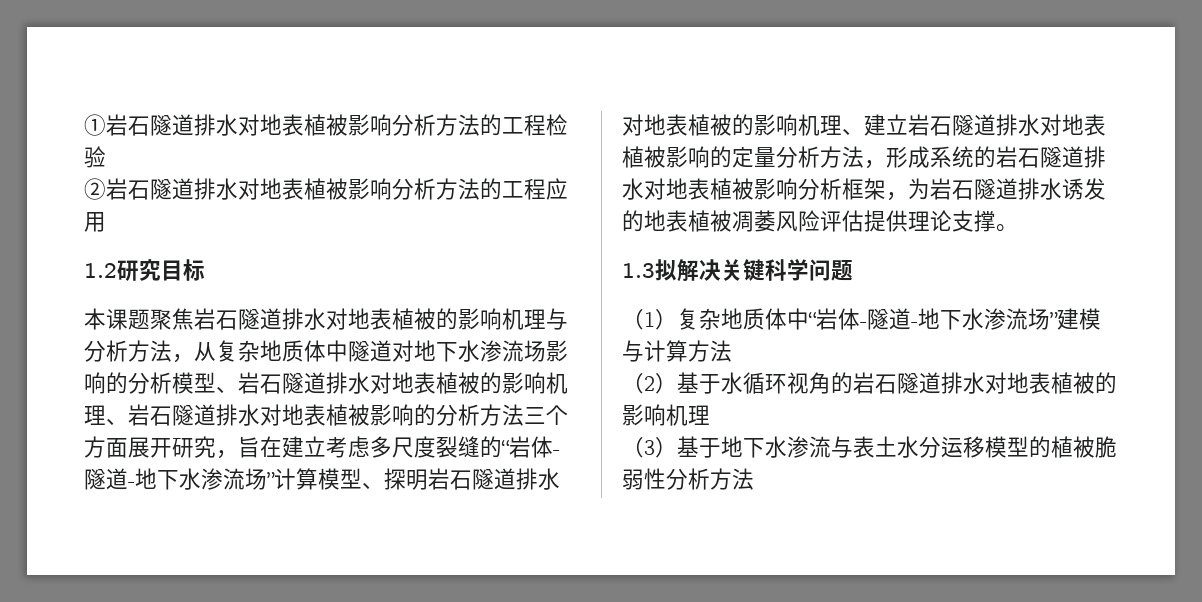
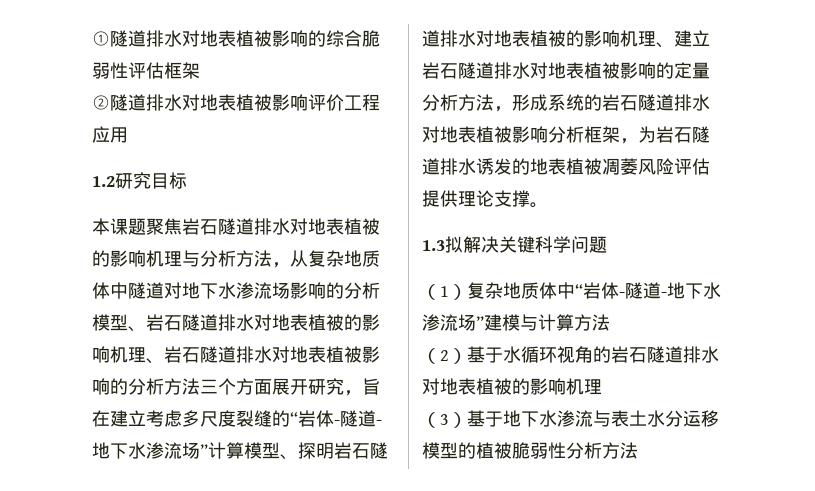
- ①岩石隧道排水对地表植被影响分析方法的工程检验
- ②岩石隧道排水对地表植被影响分析方法的工程应用
+ ①隧道排水对地表植被影响的综合脆弱性评估框架
+ ②隧道排水对地表植被影响评价工程应用

